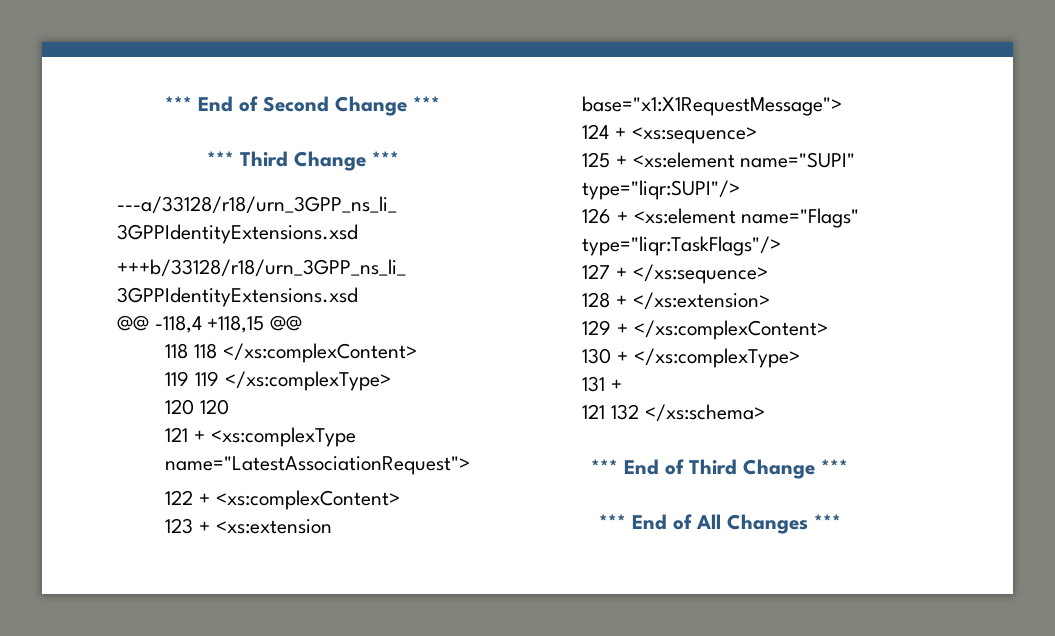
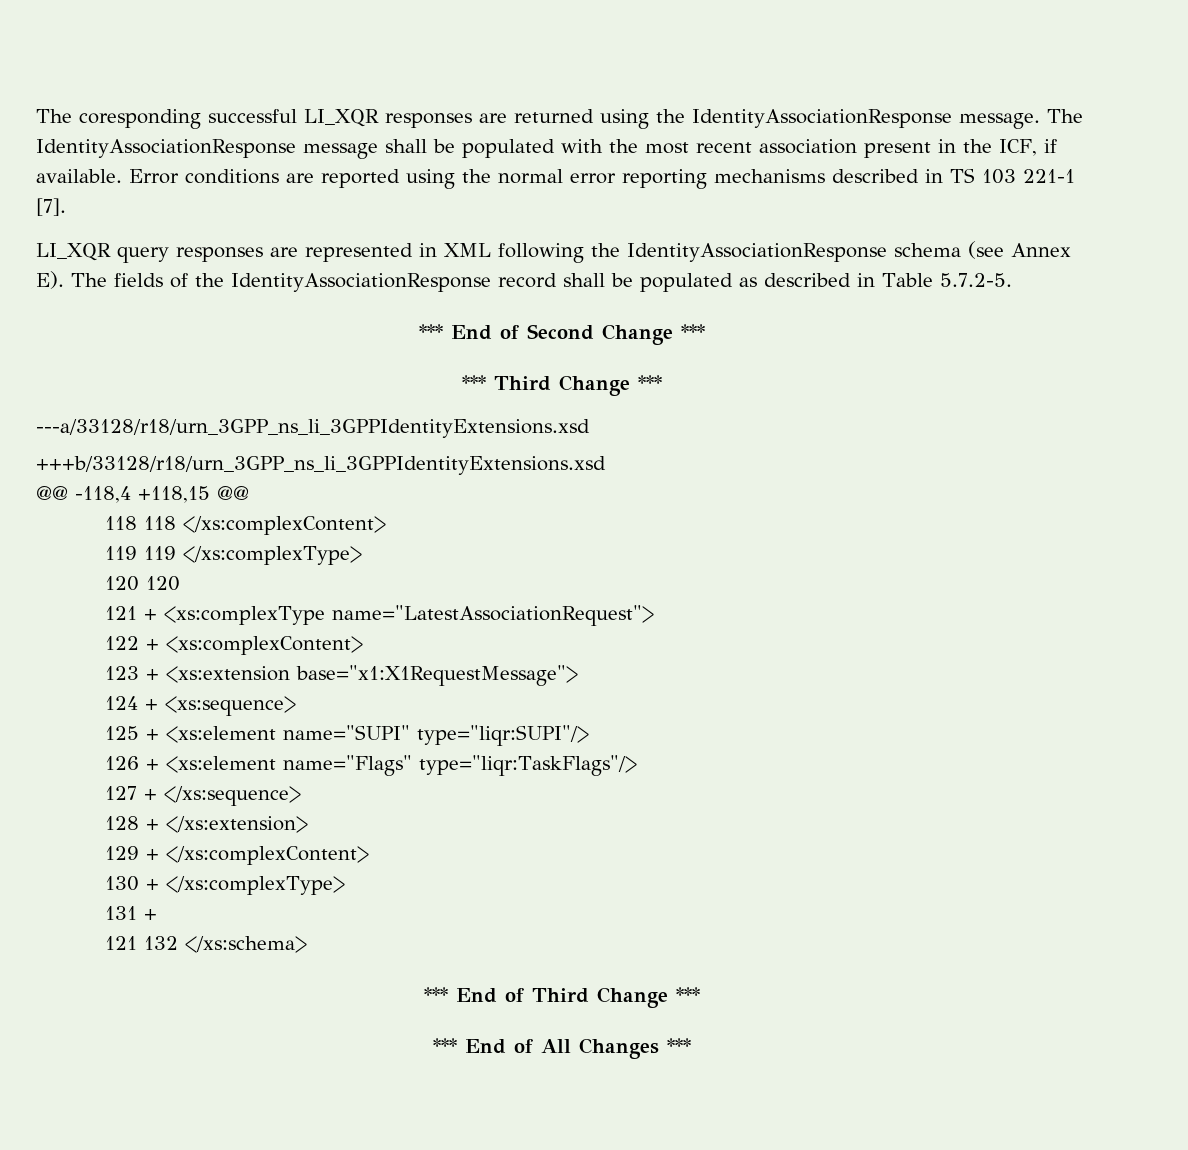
+ The coresponding successful LI_XQR responses are returned using the IdentityAssociationResponse message. The IdentityAssociationResponse message shall be populated with the most recent association present in the ICF, if available. Error conditions are reported using the normal error reporting mechanisms described in TS 103 221-1 [7].
+ LI_XQR query responses are represented in XML following the IdentityAssociationResponse schema (see Annex E). The fields of the IdentityAssociationResponse record shall be populated as described in Table 5.7.2-5.

